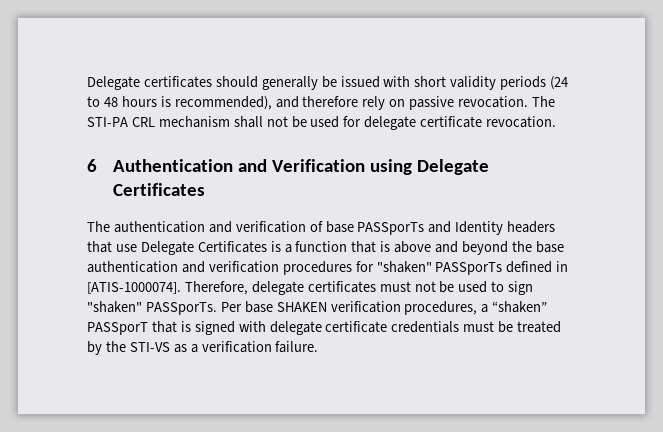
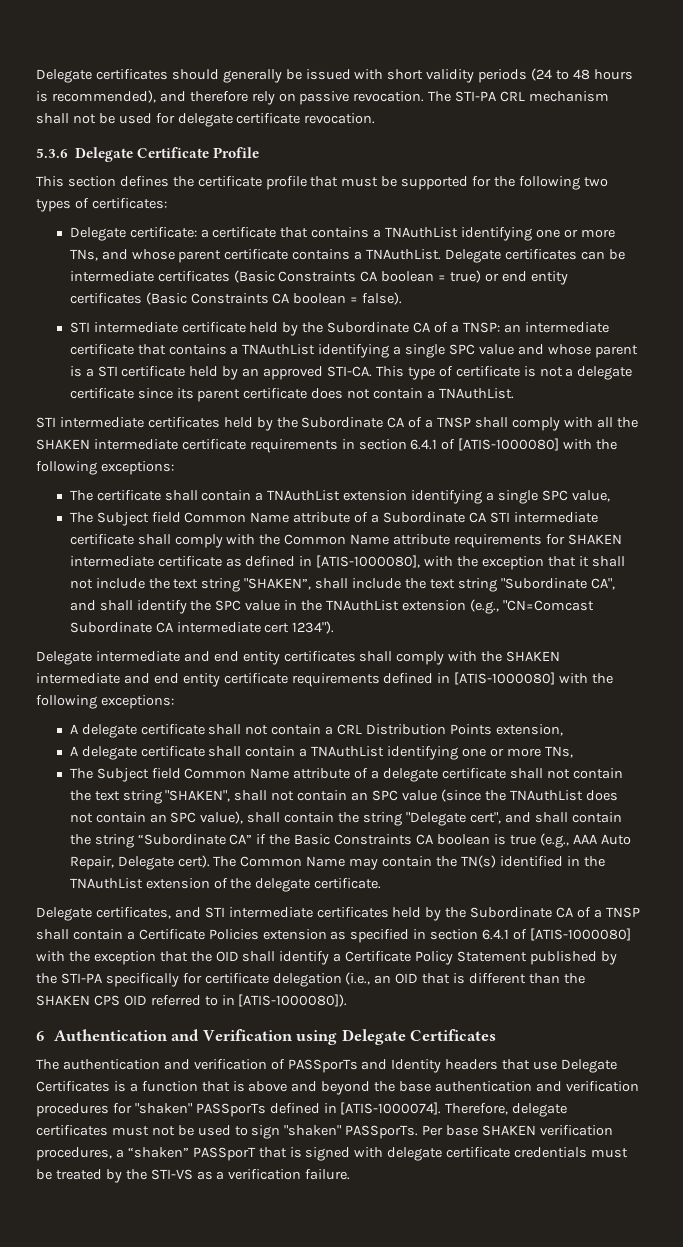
+ 5.3.6 Delegate Certificate Profile
+ This section defines the certificate profile that must be supported for the following two types of certificates:
+ Delegate certificate: a certificate that contains a TNAuthList identifying one or more TNs, and whose parent certificate contains a TNAuthList. Delegate certificates can be intermediate certificates (Basic Constraints CA boolean = true) or end entity certificates (Basic Constraints CA boolean = false).
+ STI intermediate certificate held by the Subordinate CA of a TNSP: an intermediate certificate that contains a TNAuthList identifying a single SPC value and whose parent is a STI certificate held by an approved STI-CA. This type of certificate is not a delegate certificate since its parent certificate does not contain a TNAuthList.
+ STI intermediate certificates held by the Subordinate CA of a TNSP shall comply with all the SHAKEN intermediate certificate requirements in section 6.4.1 of [ATIS-1000080] with the following exceptions:
+ The certificate shall contain a TNAuthList extension identifying a single SPC value,
+ The Subject field Common Name attribute of a Subordinate CA STI intermediate certificate shall comply with the Common Name attribute requirements for SHAKEN intermediate certificate as defined in [ATIS-1000080], with the exception that it shall not include the text string "SHAKEN”, shall include the text string "Subordinate CA", and shall identify the SPC value in the TNAuthList extension (e.g., "CN=Comcast Subordinate CA intermediate cert 1234").
+ Delegate intermediate and end entity certificates shall comply with the SHAKEN intermediate and end entity certificate requirements defined in [ATIS-1000080] with the following exceptions:
+ A delegate certificate shall not contain a CRL Distribution Points extension,
+ A delegate certificate shall contain a TNAuthList identifying one or more TNs,
+ The Subject field Common Name attribute of a delegate certificate shall not contain the text string "SHAKEN", shall not contain an SPC value (since the TNAuthList does not contain an SPC value), shall contain the string "Delegate cert", and shall contain the string “Subordinate CA” if the Basic Constraints CA boolean is true (e.g., AAA Auto Repair, Delegate cert). The Common Name may contain the TN(s) identified in the TNAuthList extension of the delegate certificate.
+ Delegate certificates, and STI intermediate certificates held by the Subordinate CA of a TNSP shall contain a Certificate Policies extension as specified in section 6.4.1 of [ATIS-1000080] with the exception that the OID shall identify a Certificate Policy Statement published by the STI-PA specifically for certificate delegation (i.e., an OID that is different than the SHAKEN CPS OID referred to in [ATIS-1000080]).
- The authentication and verification of base PASSporTs and Identity headers that use Delegate Certificates is a function that is above and beyond the base authentication and verification procedures for "shaken" PASSporTs defined in [ATIS-1000074].
+ The authentication and verification of PASSporTs and Identity headers that use Delegate Certificates is a function that is above and beyond the base authentication and verification procedures for "shaken" PASSporTs defined in [ATIS-1000074].

